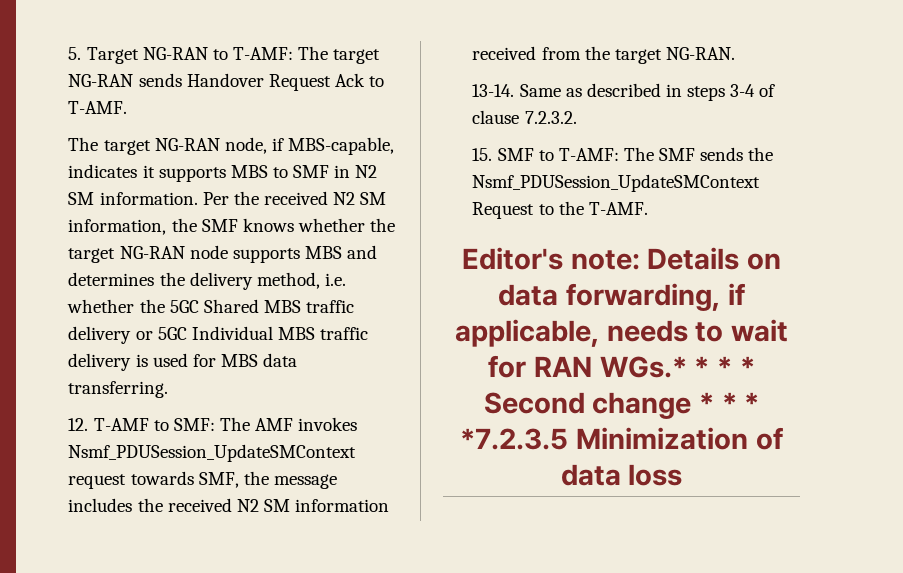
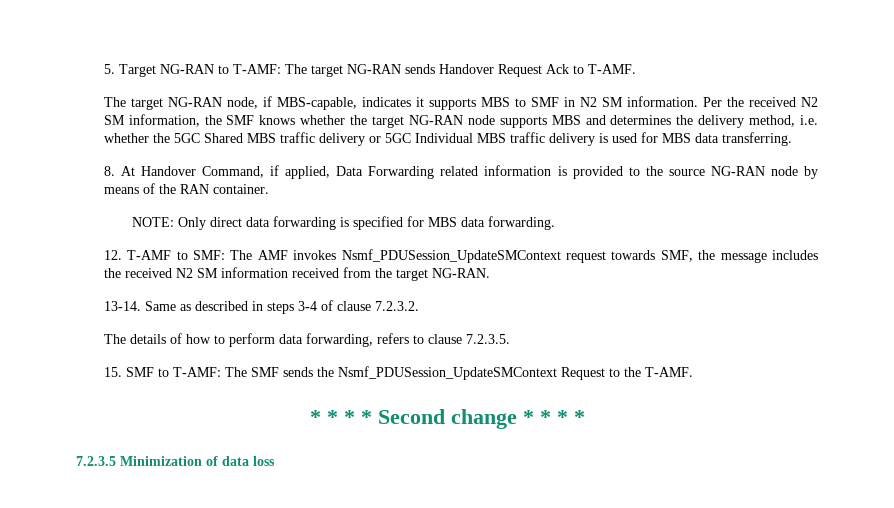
+ 8. At Handover Command, if applied, Data Forwarding related information is provided to the source NG-RAN node by means of the RAN container.
+ NOTE: Only direct data forwarding is specified for MBS data forwarding.
+ The details of how to perform data forwarding, refers to clause 7.2.3.5.
- Editor's note: Details on data forwarding, if applicable, needs to wait for RAN WGs.* * * * Second change * * * *7.2.3.5 Minimization of data loss
+ * * * * Second change * * * *
+ 7.2.3.5 Minimization of data loss

